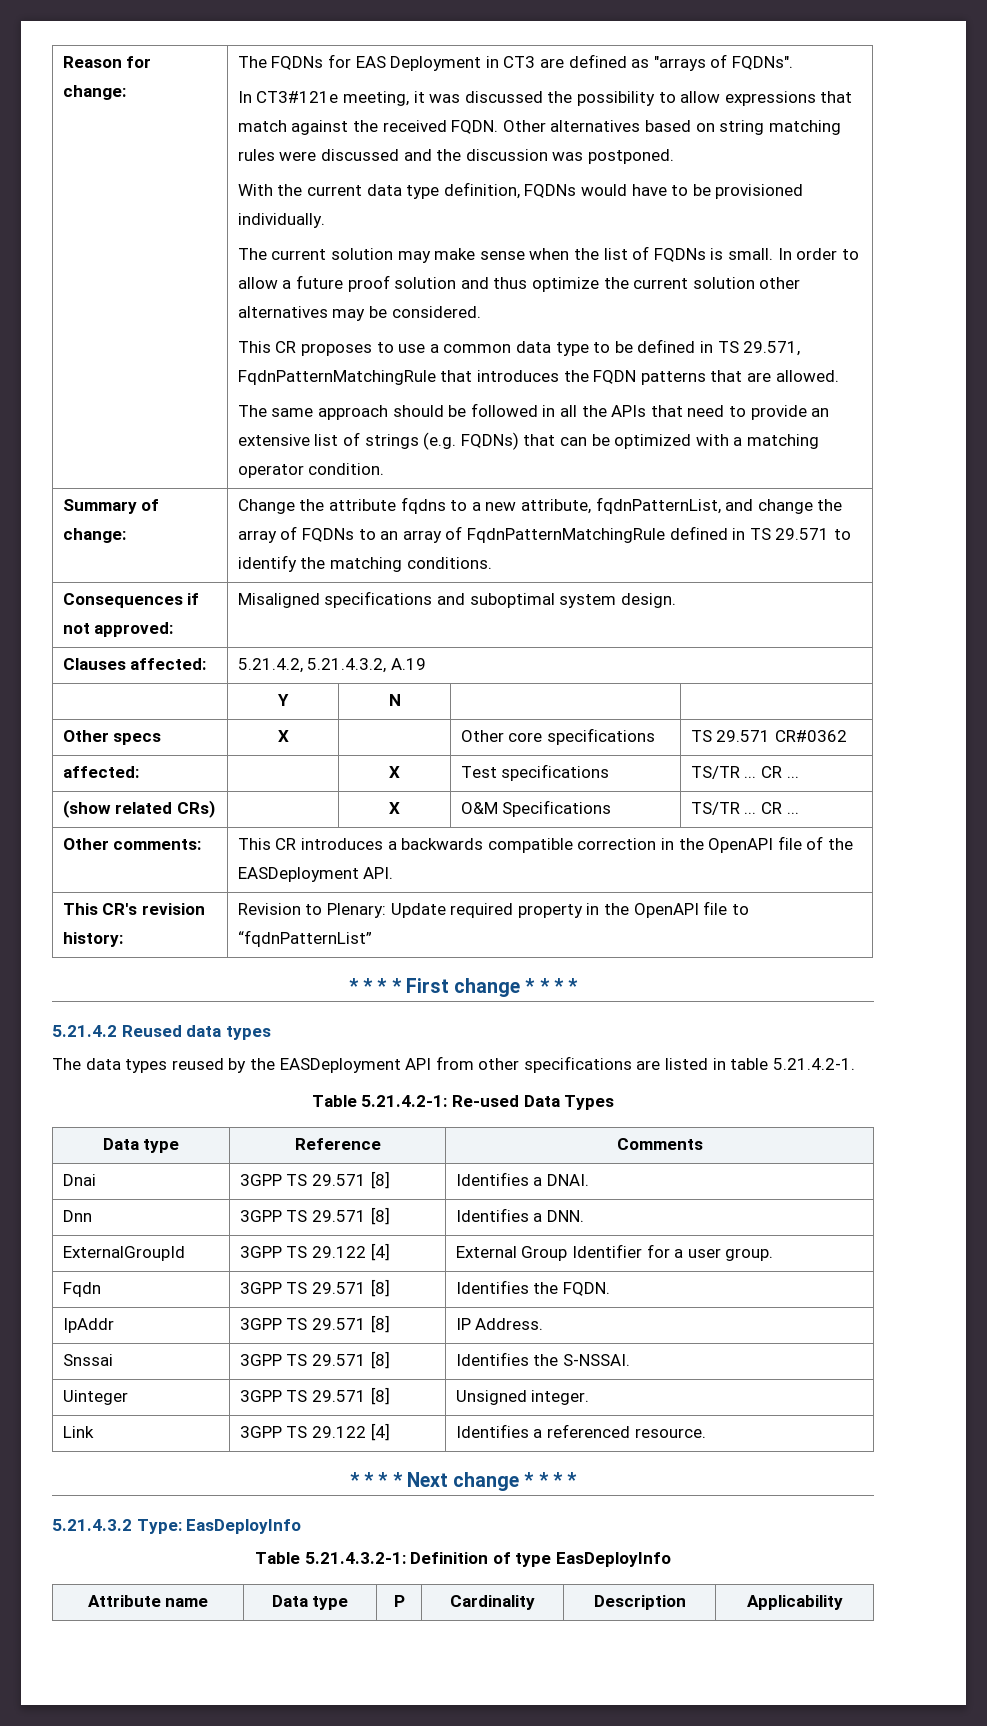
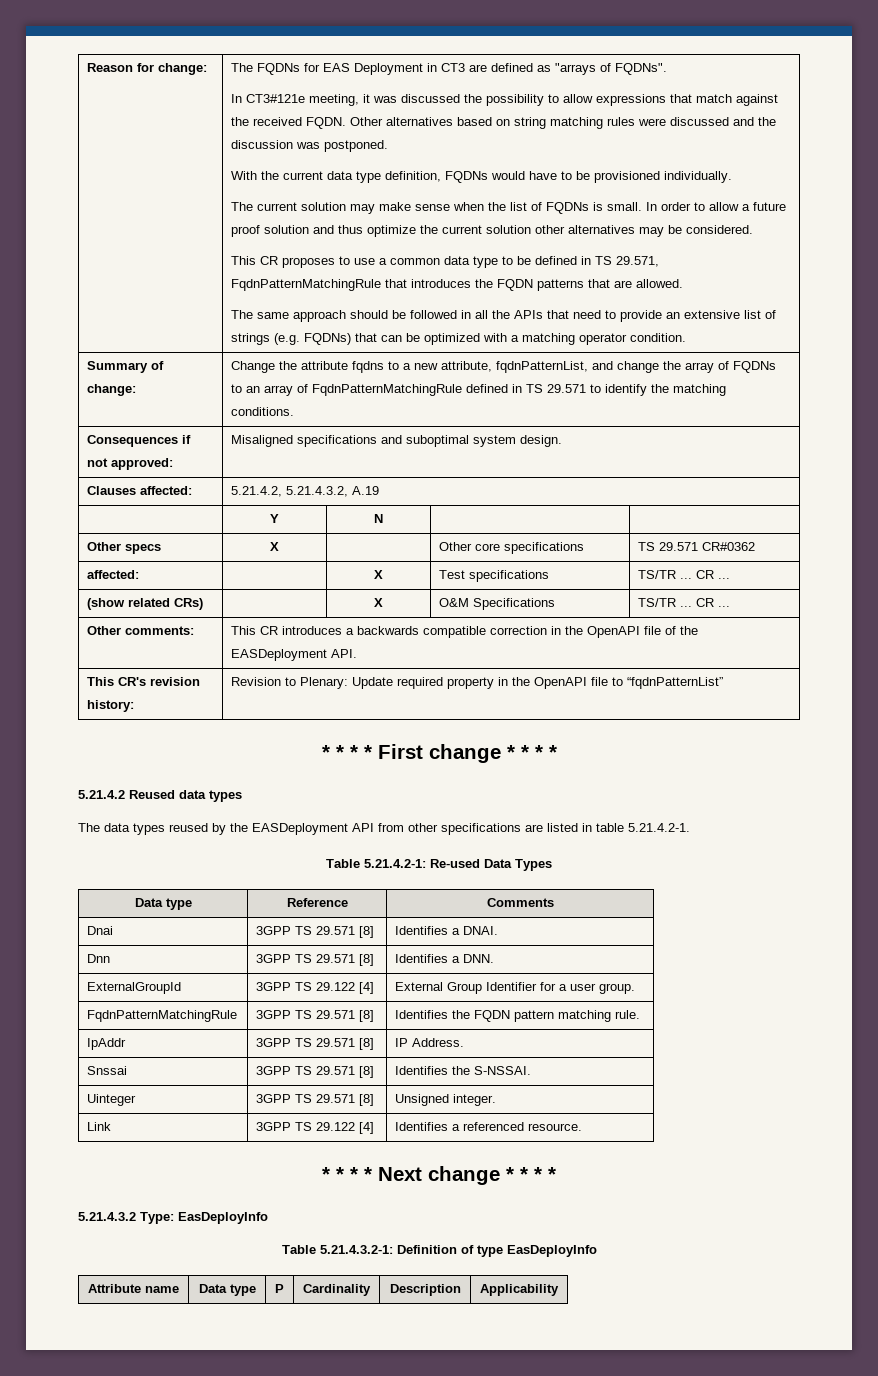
- Fqdn | 3GPP TS 29.571 [8] | Identifies the FQDN.
+ FqdnPatternMatchingRule | 3GPP TS 29.571 [8] | Identifies the FQDN pattern matching rule.

